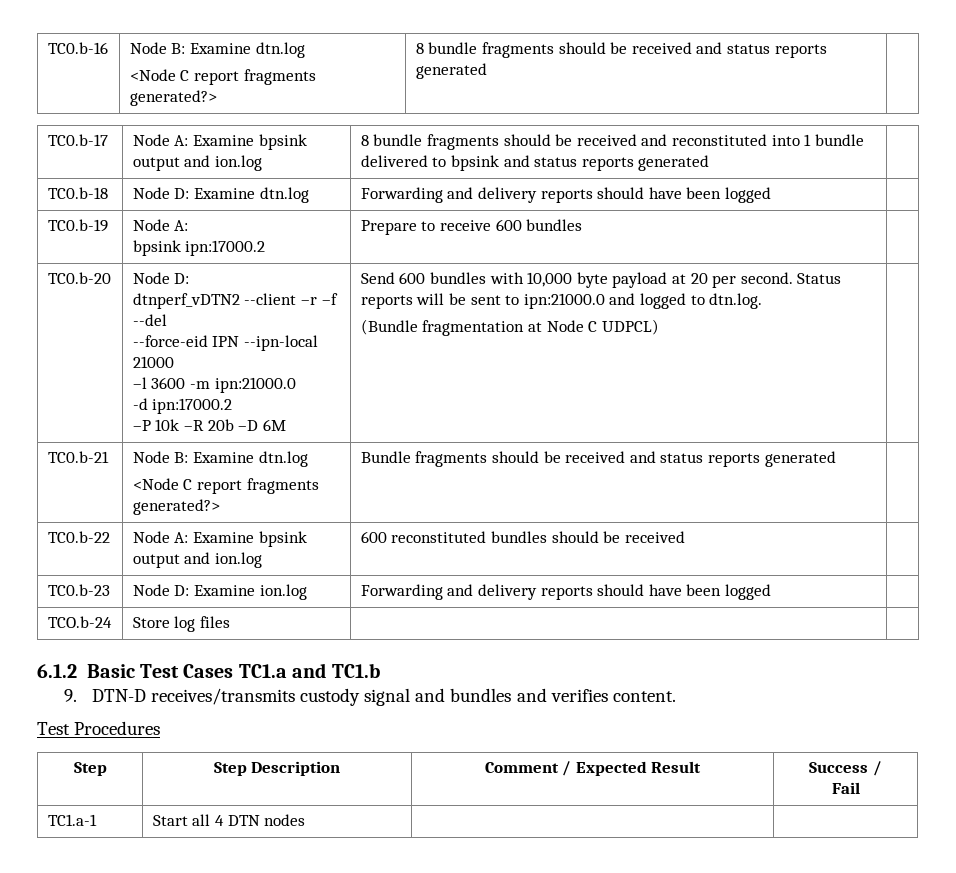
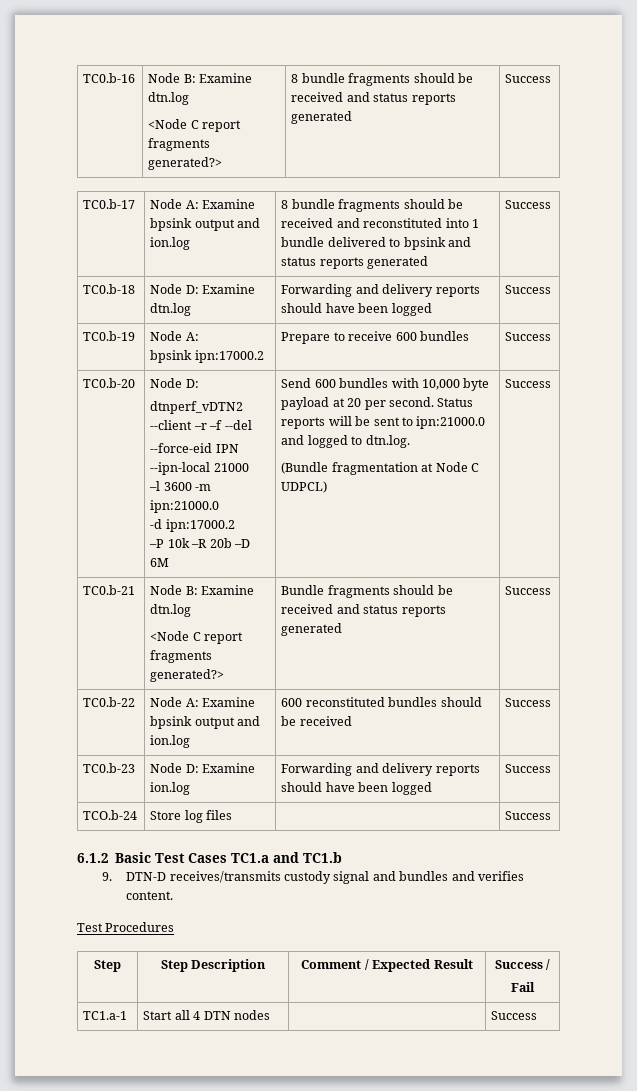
  TC0.b-16 | Node B: Examine dtn.log
- <Node C report fragments generated?> | 8 bundle fragments should be received and status reports generated |
+ <Node C report fragments generated?> | 8 bundle fragments should be received and status reports generated | Success
- TC0.b-17 | Node A: Examine bpsink output and ion.log | 8 bundle fragments should be received and reconstituted into 1 bundle delivered to bpsink and status reports generated |
+ TC0.b-17 | Node A: Examine bpsink output and ion.log | 8 bundle fragments should be received and reconstituted into 1 bundle delivered to bpsink and status reports generated | Success
- TC0.b-18 | Node D: Examine dtn.log | Forwarding and delivery reports should have been logged |
+ TC0.b-18 | Node D: Examine dtn.log | Forwarding and delivery reports should have been logged | Success
  TC0.b-19 | Node A:
- bpsink ipn:17000.2 | Prepare to receive 600 bundles |
+ bpsink ipn:17000.2 | Prepare to receive 600 bundles | Success
- (Bundle fragmentation at Node C UDPCL)
+ (Bundle fragmentation at Node C UDPCL) | Success
  TC0.b-21 | Node B: Examine dtn.log
- <Node C report fragments generated?> | Bundle fragments should be received and status reports generated |
+ <Node C report fragments generated?> | Bundle fragments should be received and status reports generated | Success
- TC0.b-22 | Node A: Examine bpsink output and ion.log | 600 reconstituted bundles should be received |
+ TC0.b-22 | Node A: Examine bpsink output and ion.log | 600 reconstituted bundles should be received | Success
- TC0.b-23 | Node D: Examine ion.log | Forwarding and delivery reports should have been logged |
+ TC0.b-23 | Node D: Examine ion.log | Forwarding and delivery reports should have been logged | Success
- TCO.b-24 | Store log files | |
+ TCO.b-24 | Store log files | | Success
- TC1.a-1 | Start all 4 DTN nodes | |
+ TC1.a-1 | Start all 4 DTN nodes | | Success

